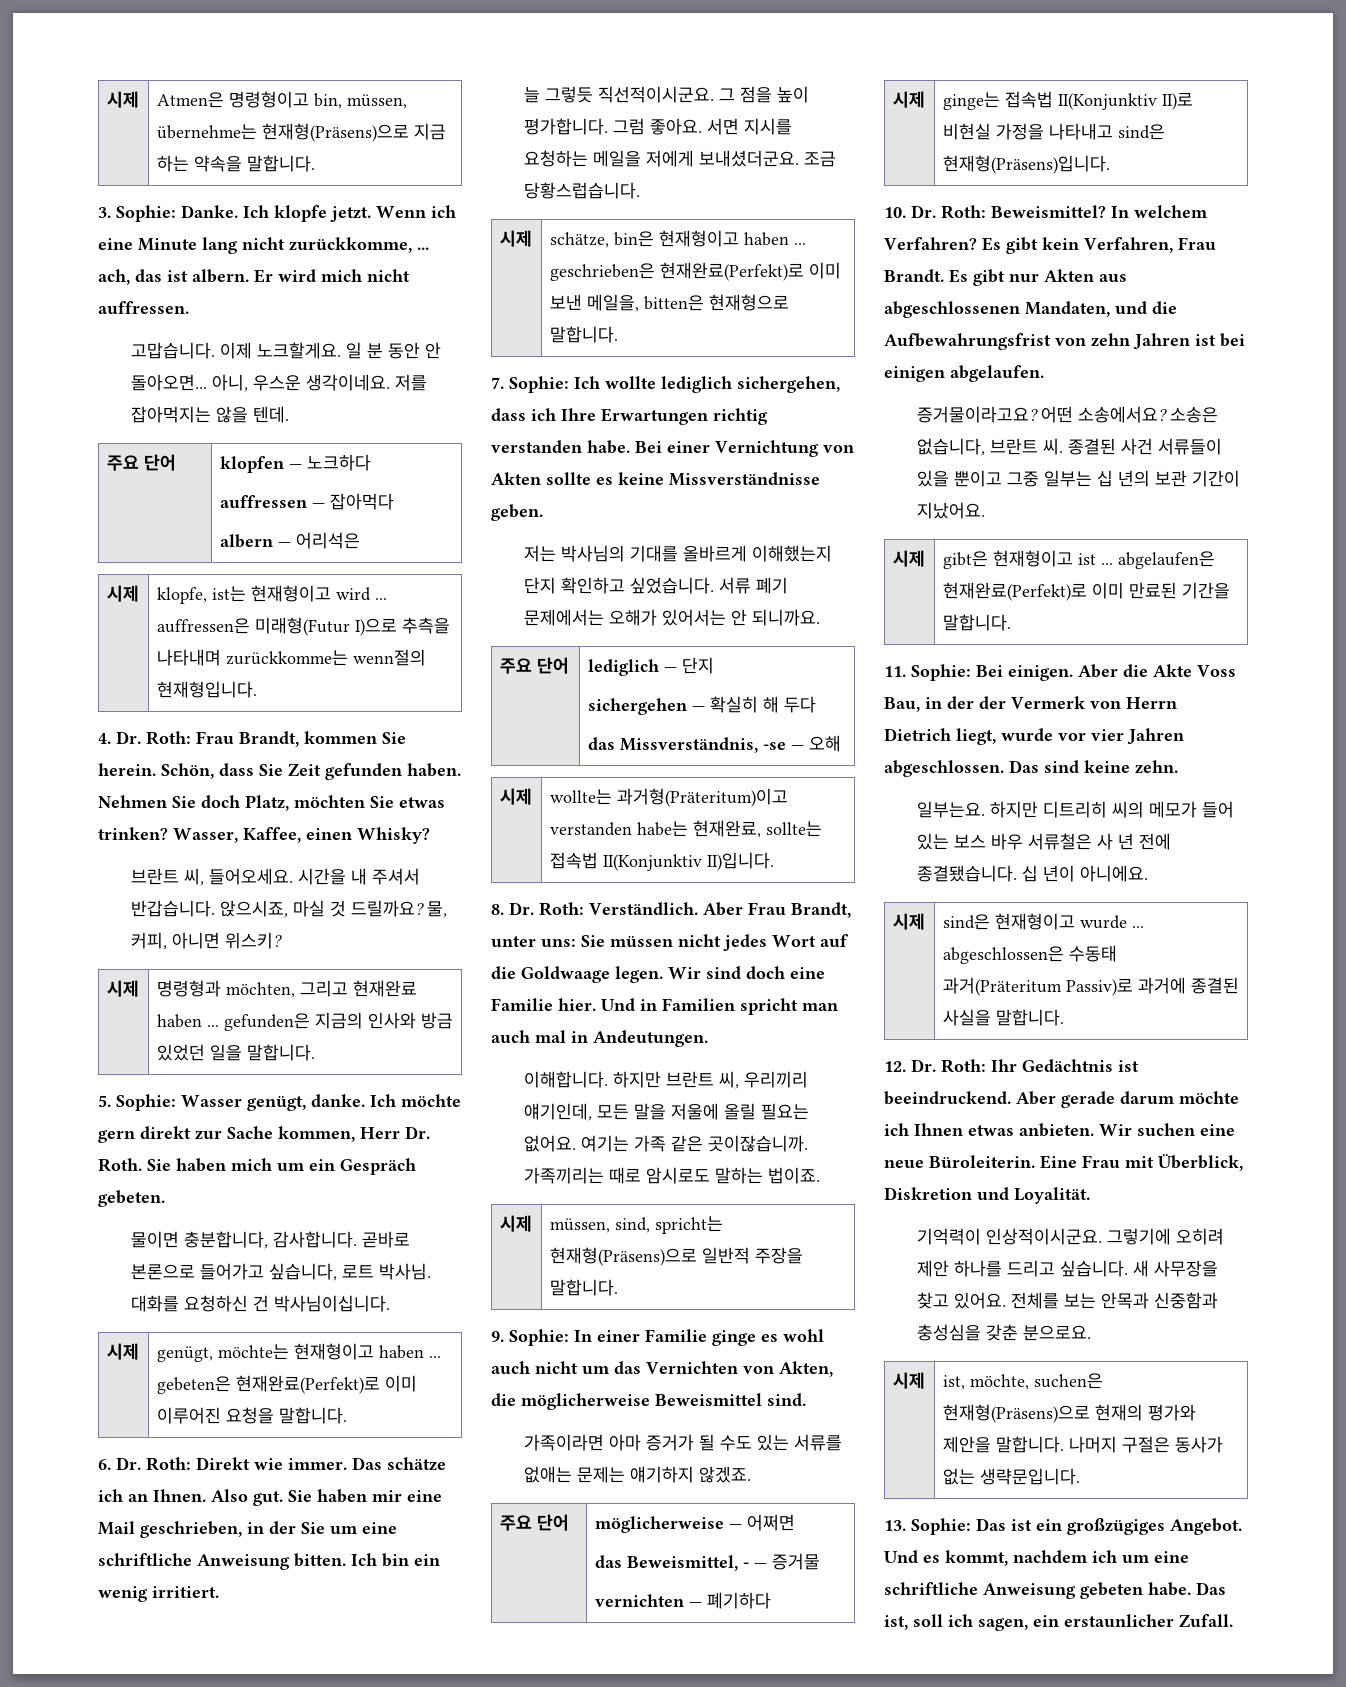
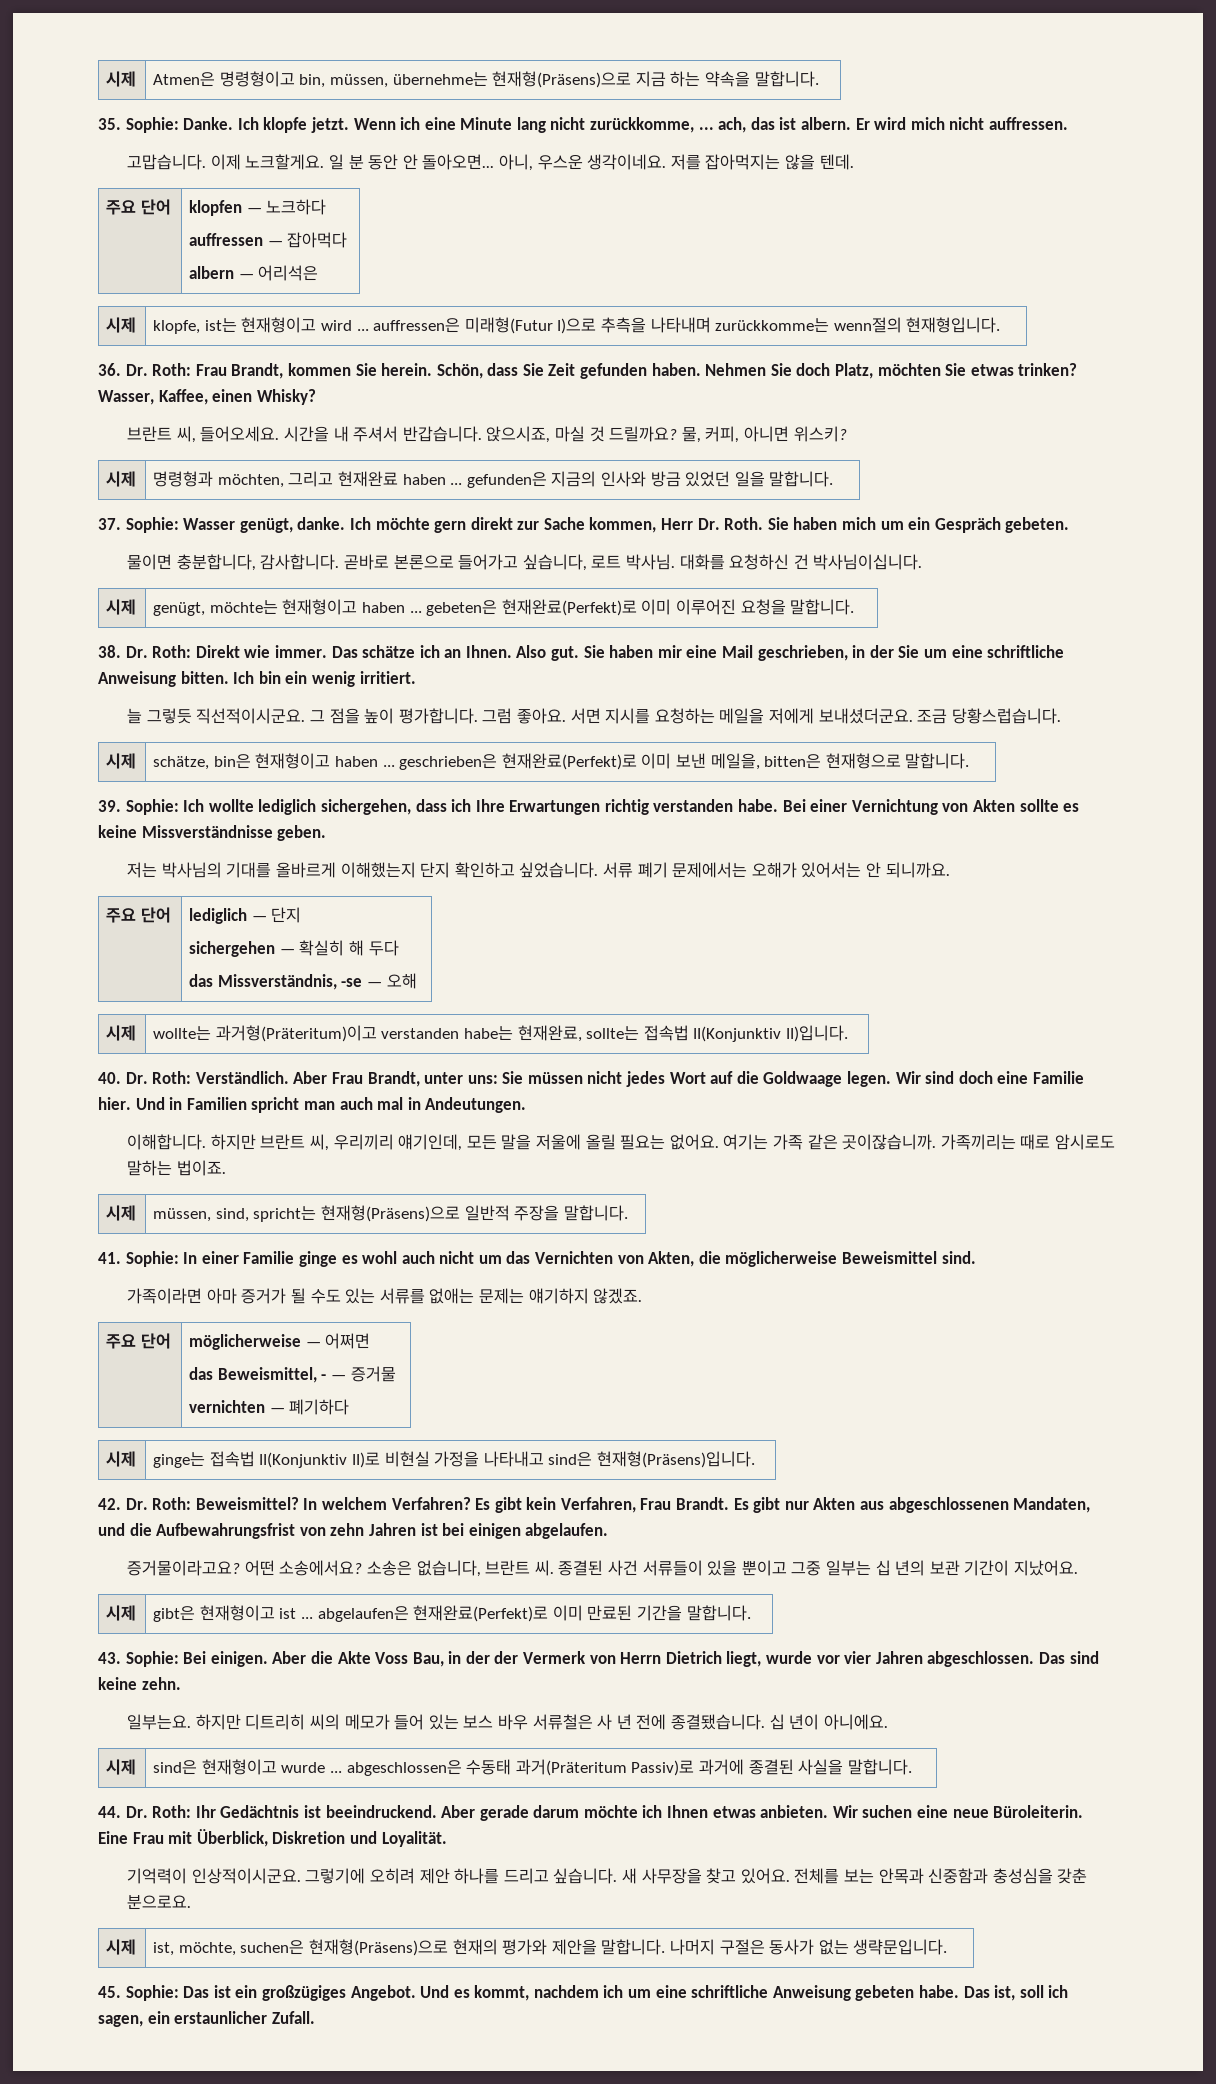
- 3. Sophie: Danke.
+ 35. Sophie: Danke.
- 4. Dr. Roth: Frau Brandt, kommen Sie herein.
+ 36. Dr. Roth: Frau Brandt, kommen Sie herein.
- 5. Sophie: Wasser genügt, danke.
+ 37. Sophie: Wasser genügt, danke.
- 6. Dr. Roth: Direkt wie immer.
+ 38. Dr. Roth: Direkt wie immer.
- 7. Sophie: Ich wollte lediglich sichergehen, dass ich Ihre Erwartungen richtig verstanden habe.
+ 39. Sophie: Ich wollte lediglich sichergehen, dass ich Ihre Erwartungen richtig verstanden habe.
- 8. Dr. Roth: Verständlich.
+ 40. Dr. Roth: Verständlich.
- 9. Sophie: In einer Familie ginge es wohl auch nicht um das Vernichten von Akten, die möglicherweise Beweismittel sind.
+ 41. Sophie: In einer Familie ginge es wohl auch nicht um das Vernichten von Akten, die möglicherweise Beweismittel sind.
- 10. Dr. Roth: Beweismittel?
+ 42. Dr. Roth: Beweismittel?
- 11. Sophie: Bei einigen.
+ 43. Sophie: Bei einigen.
- 12. Dr. Roth: Ihr Gedächtnis ist beeindruckend.
+ 44. Dr. Roth: Ihr Gedächtnis ist beeindruckend.
- 13. Sophie: Das ist ein großzügiges Angebot.
+ 45. Sophie: Das ist ein großzügiges Angebot.

